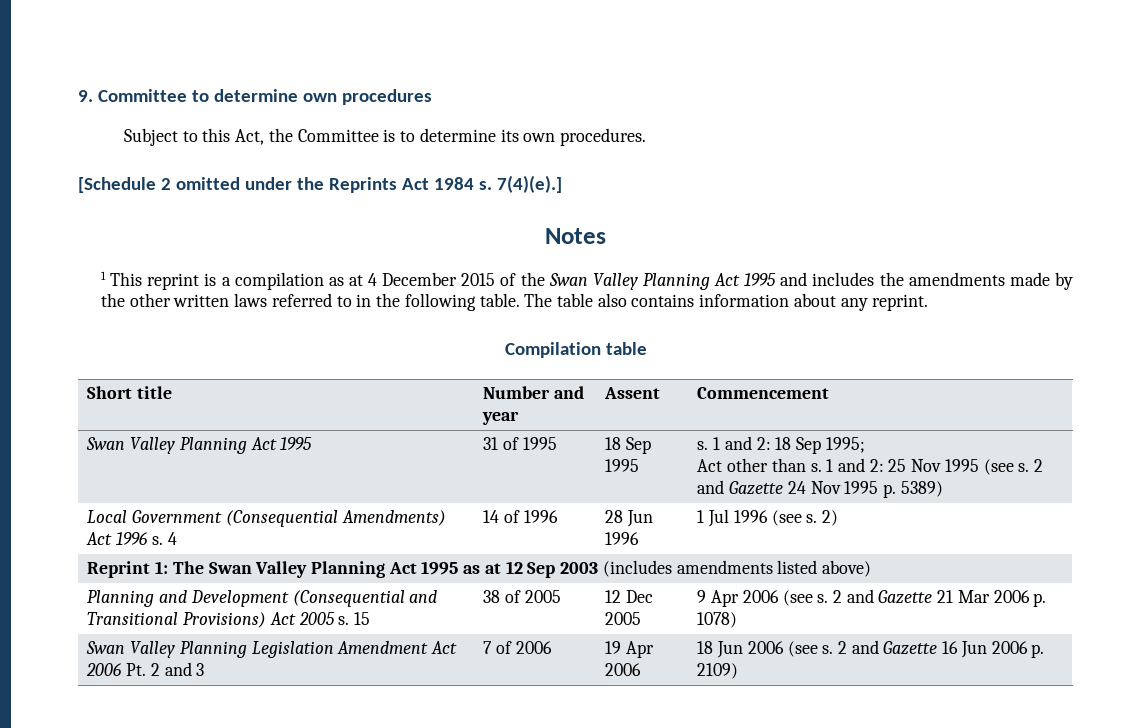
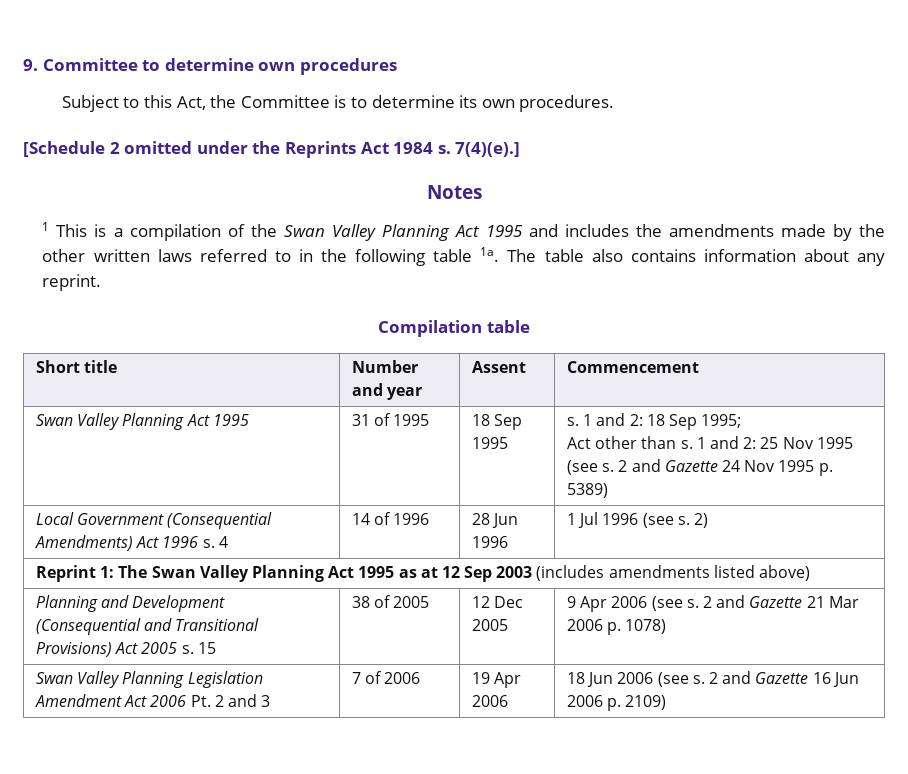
- 1 This reprint is a compilation as at 4 December 2015 of the Swan Valley Planning Act 1995 and includes the amendments made by the other written laws referred to in the following table.
+ 1 This is a compilation of the Swan Valley Planning Act 1995 and includes the amendments made by the other written laws referred to in the following table 1a.

